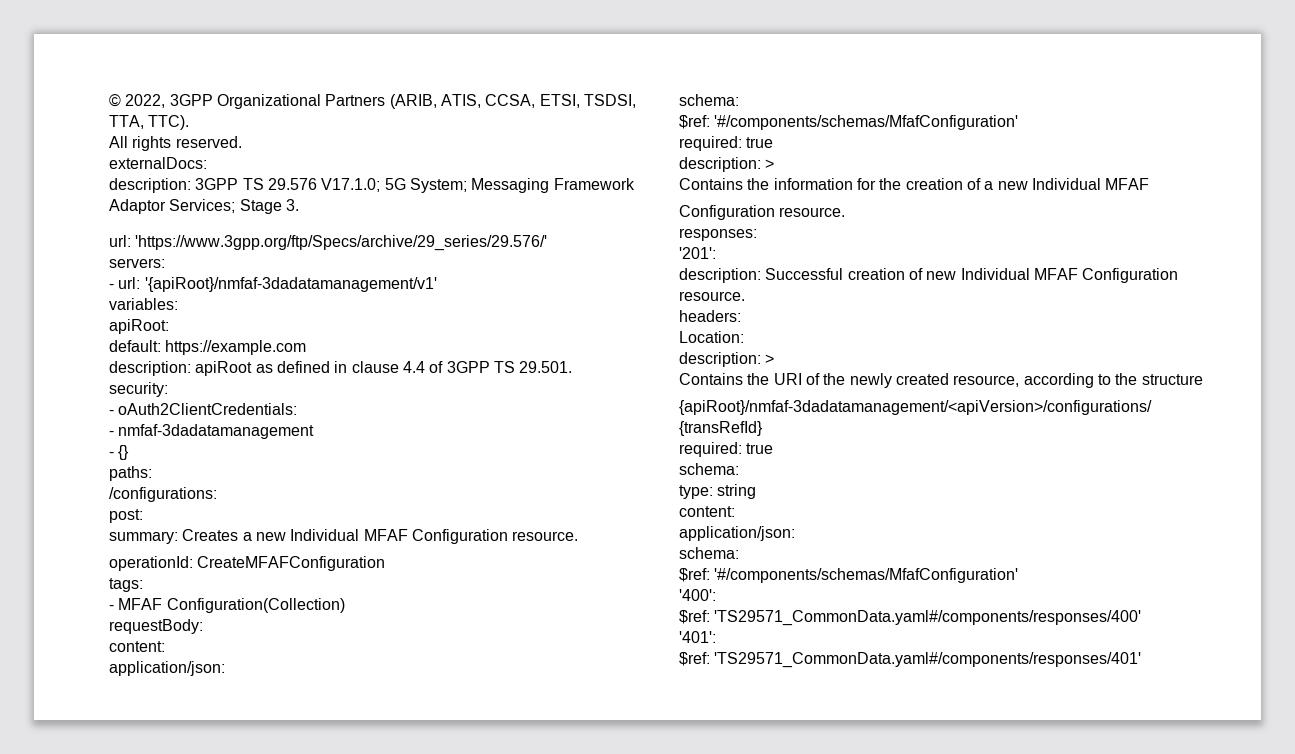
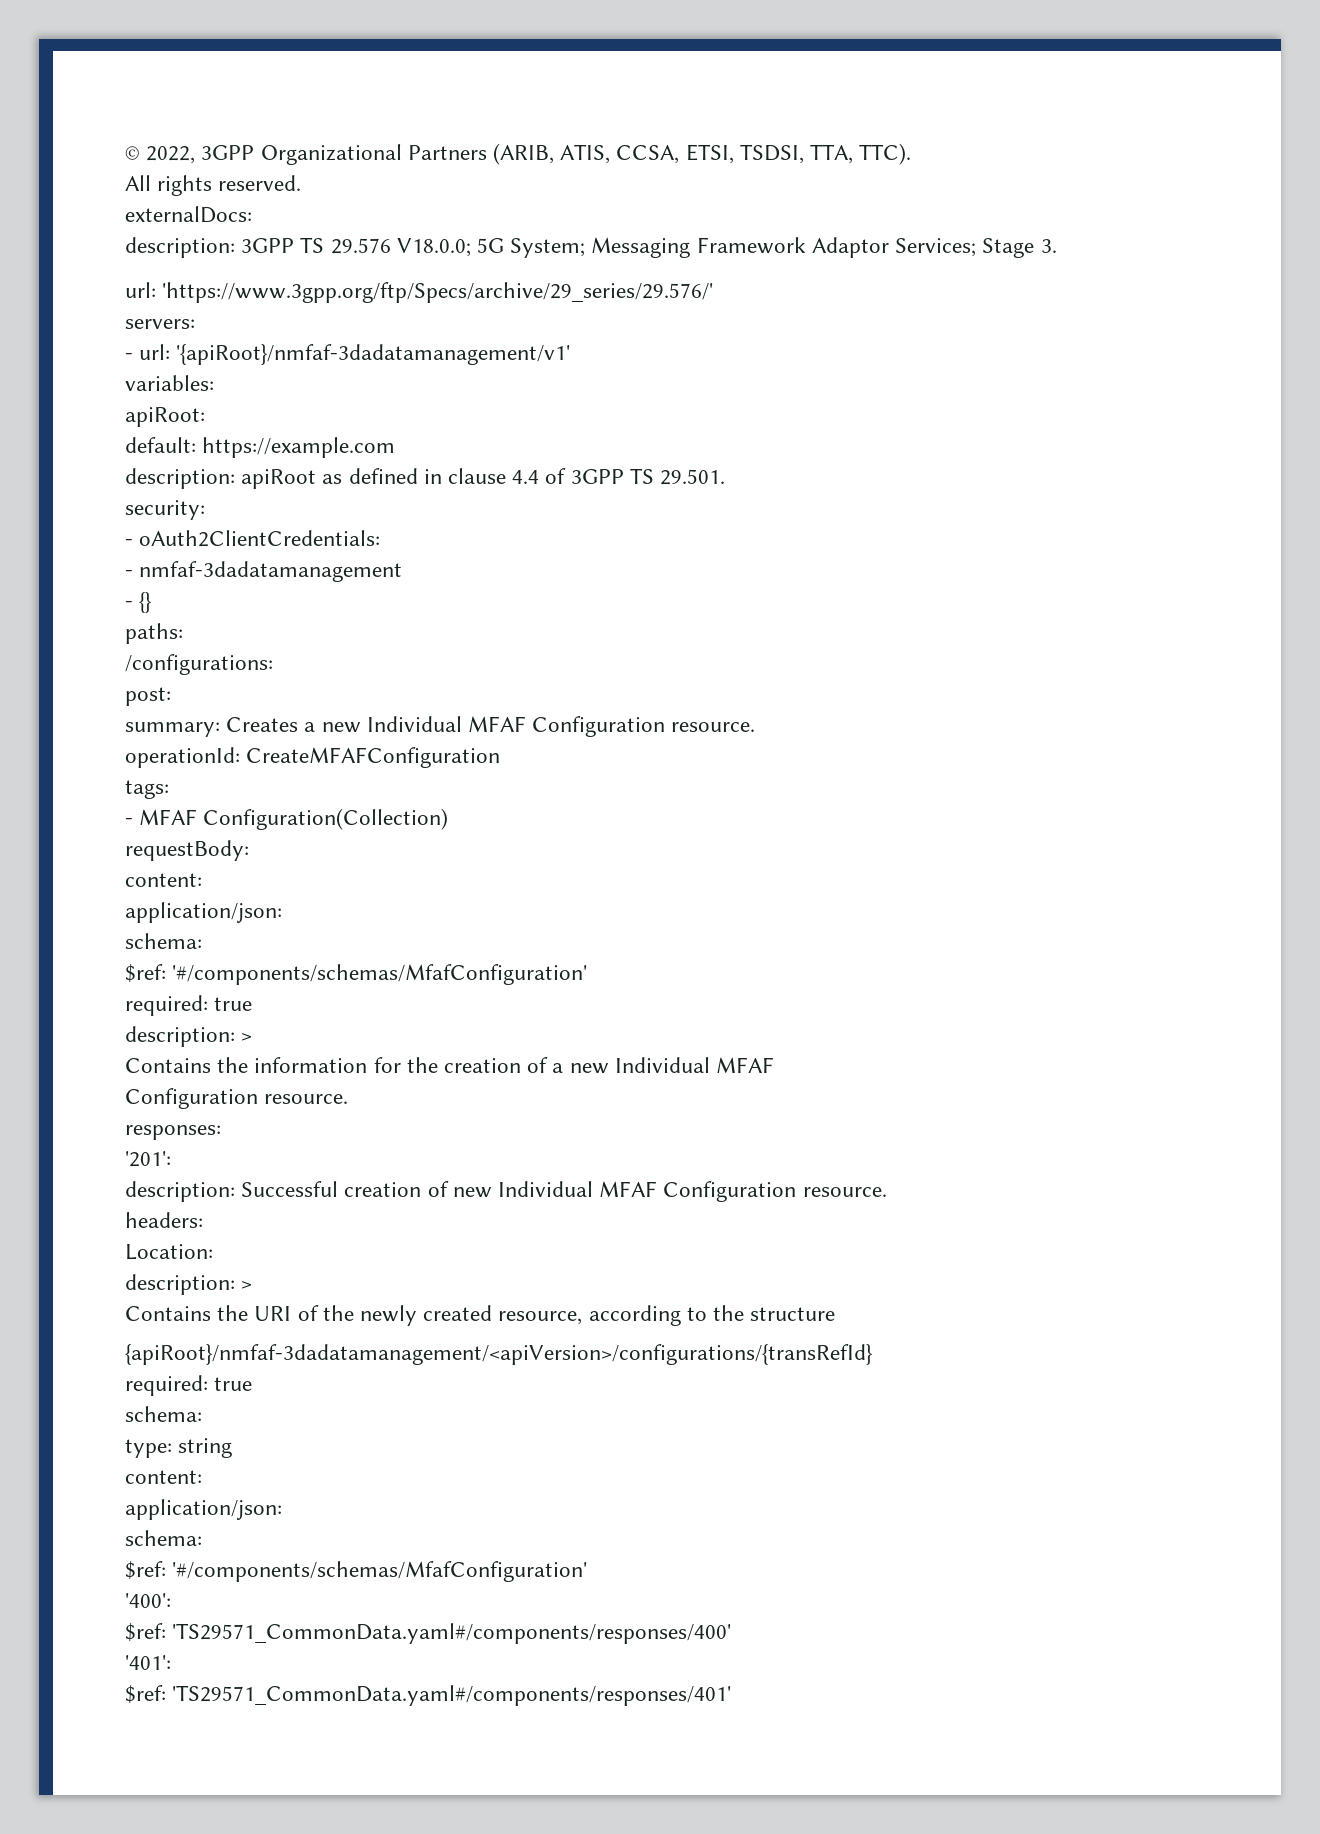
- description: 3GPP TS 29.576 V17.1.0; 5G System; Messaging Framework Adaptor Services; Stage 3.
+ description: 3GPP TS 29.576 V18.0.0; 5G System; Messaging Framework Adaptor Services; Stage 3.

